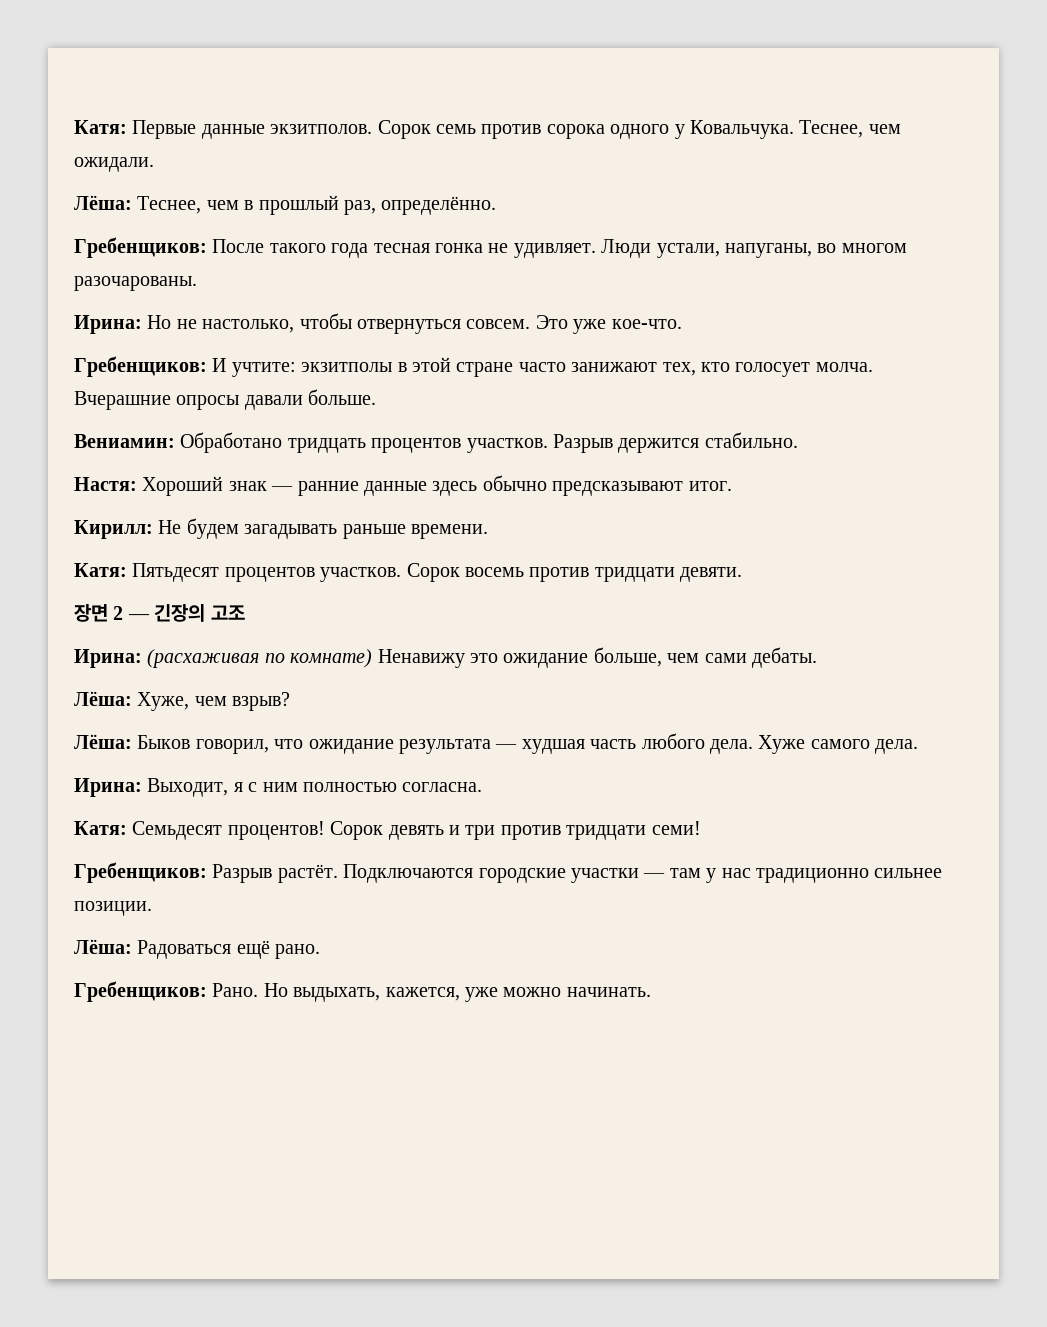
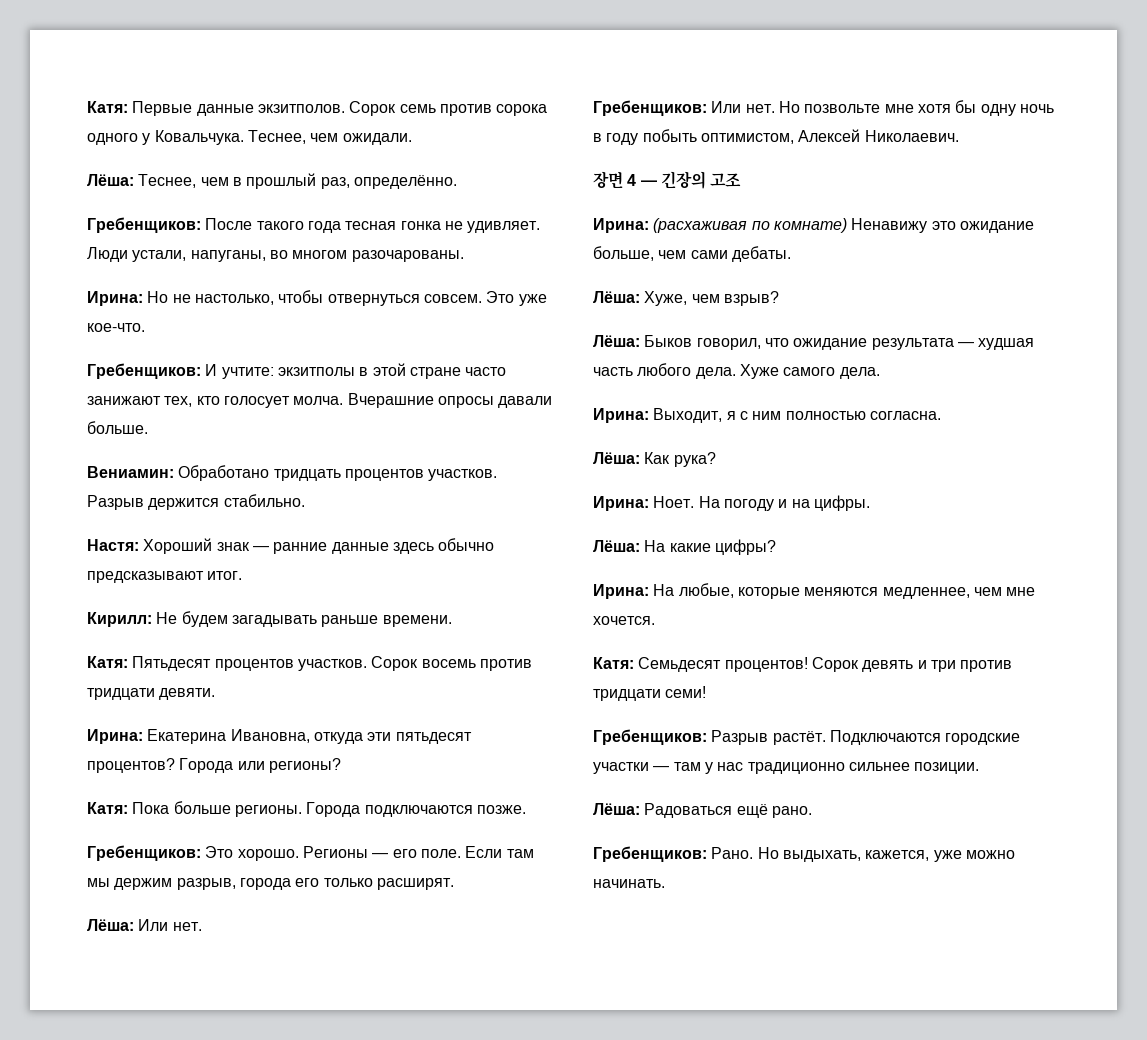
+ Ирина: Екатерина Ивановна, откуда эти пятьдесят процентов? Города или регионы?
+ Катя: Пока больше регионы. Города подключаются позже.
+ Гребенщиков: Это хорошо. Регионы — его поле. Если там мы держим разрыв, города его только расширят.
+ Лёша: Или нет.
+ Гребенщиков: Или нет. Но позвольте мне хотя бы одну ночь в году побыть оптимистом, Алексей Николаевич.
- 장면 2 — 긴장의 고조
+ 장면 4 — 긴장의 고조
+ Лёша: Как рука?
+ Ирина: Ноет. На погоду и на цифры.
+ Лёша: На какие цифры?
+ Ирина: На любые, которые меняются медленнее, чем мне хочется.

